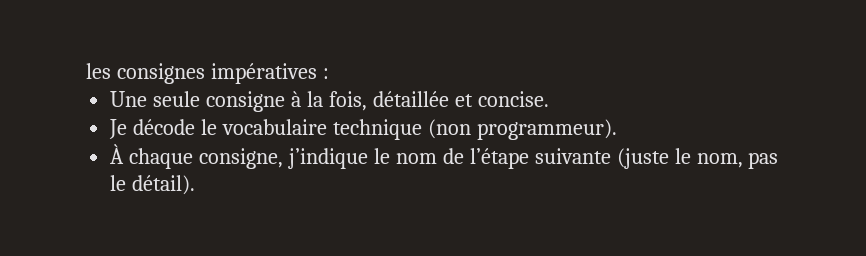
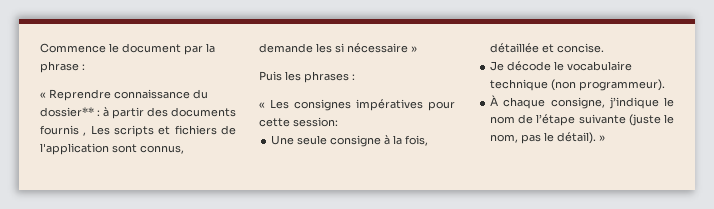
- les consignes impératives :
+ Commence le document par la phrase :
+ « Reprendre connaissance du dossier** : à partir des documents fournis , Les scripts et fichiers de l'application sont connus, demande les si nécessaire »
+ Puis les phrases :
+ « Les consignes impératives pour cette session:
- À chaque consigne, j’indique le nom de l’étape suivante (juste le nom, pas le détail).
+ À chaque consigne, j’indique le nom de l’étape suivante (juste le nom, pas le détail). »

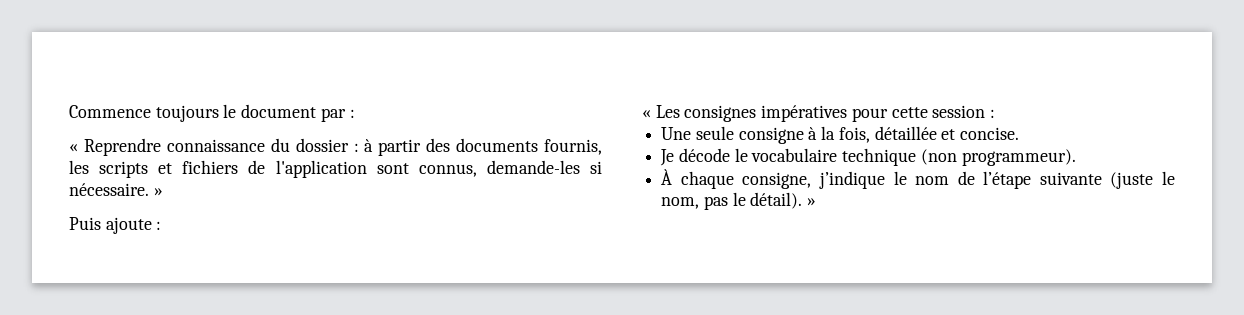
- Commence le document par la phrase :
+ Commence toujours le document par :
- « Reprendre connaissance du dossier** : à partir des documents fournis , Les scripts et fichiers de l'application sont connus, demande les si nécessaire »
+ « Reprendre connaissance du dossier : à partir des documents fournis, les scripts et fichiers de l'application sont connus, demande-les si nécessaire. »
- Puis les phrases :
+ Puis ajoute :
- « Les consignes impératives pour cette session:
+ « Les consignes impératives pour cette session :

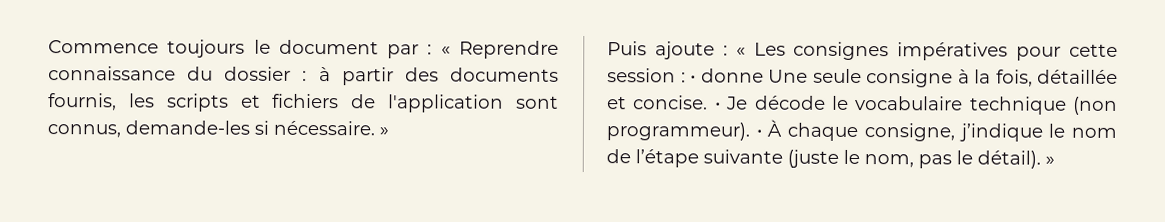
- Commence toujours le document par :
- « Reprendre connaissance du dossier : à partir des documents fournis, les scripts et fichiers de l'application sont connus, demande-les si nécessaire. »
+ Commence toujours le document par : « Reprendre connaissance du dossier : à partir des documents fournis, les scripts et fichiers de l'application sont connus, demande-les si nécessaire. »
- Puis ajoute :
- « Les consignes impératives pour cette session :
- Une seule consigne à la fois, détaillée et concise.
- Je décode le vocabulaire technique (non programmeur).
- À chaque consigne, j’indique le nom de l’étape suivante (juste le nom, pas le détail). »
+ Puis ajoute : « Les consignes impératives pour cette session : • donne Une seule consigne à la fois, détaillée et concise. • Je décode le vocabulaire technique (non programmeur). • À chaque consigne, j’indique le nom de l’étape suivante (juste le nom, pas le détail). »

